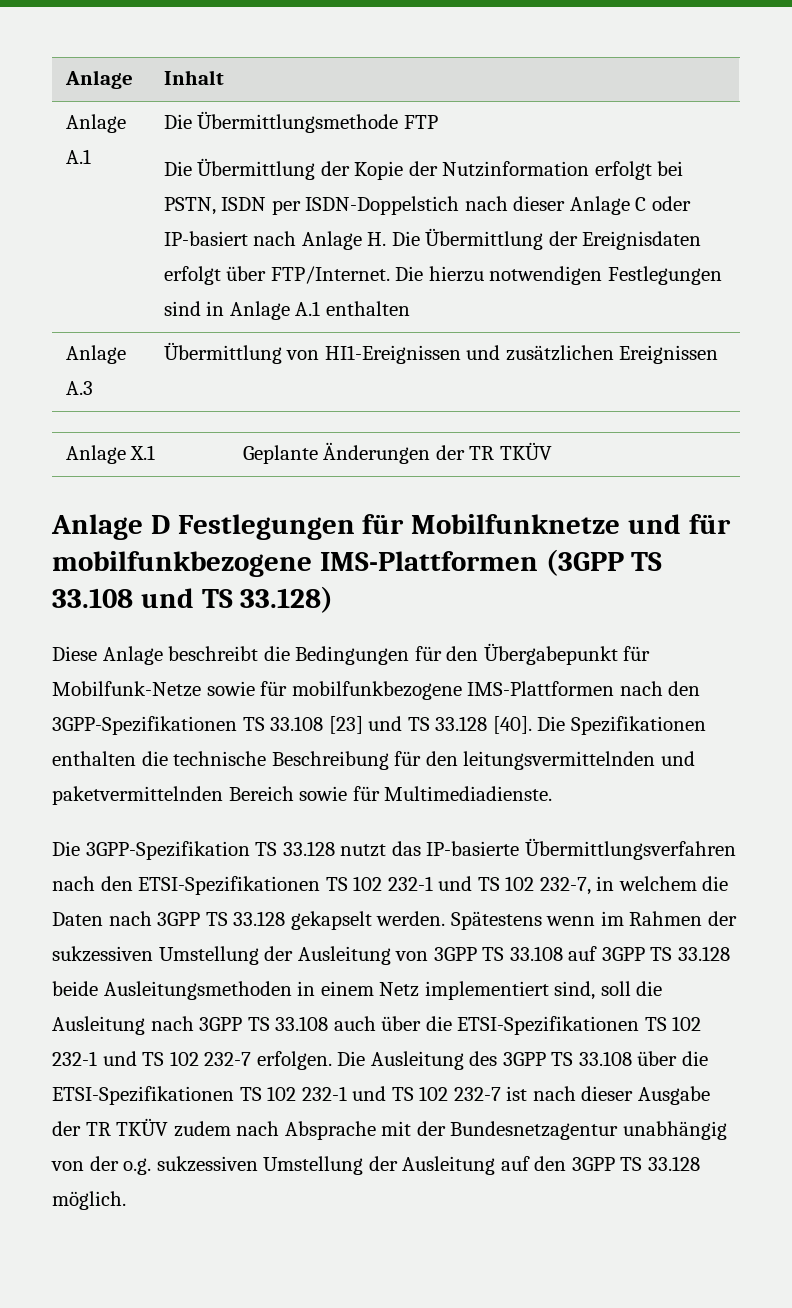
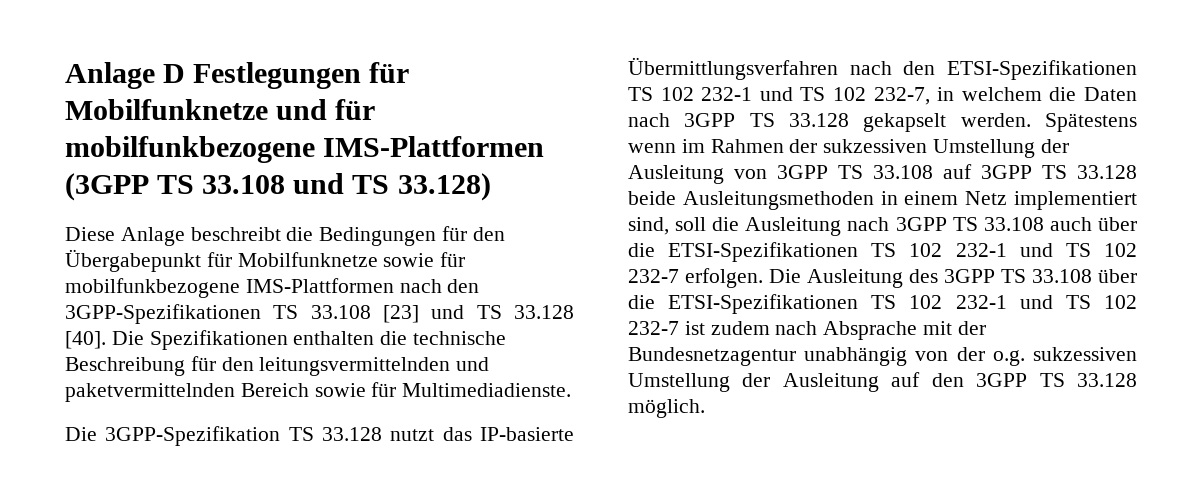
- Anlage | Inhalt
- Anlage A.1 | Die Übermittlungsmethode FTP
- Die Übermittlung der Kopie der Nutzinformation erfolgt bei PSTN, ISDN per ISDN-Doppelstich nach dieser Anlage C oder IP-basiert nach Anlage H. Die Übermittlung der Ereignisdaten erfolgt über FTP/Internet. Die hierzu notwendigen Festlegungen sind in Anlage A.1 enthalten
- Anlage A.3 | Übermittlung von HI1-Ereignissen und zusätzlichen Ereignissen
- Anlage X.1 | Geplante Änderungen der TR TKÜV
- Diese Anlage beschreibt die Bedingungen für den Übergabepunkt für Mobilfunk-Netze sowie für mobilfunkbezogene IMS-Plattformen nach den 3GPP-Spezifikationen TS 33.108 [23] und TS 33.128 [40].
+ Diese Anlage beschreibt die Bedingungen für den Übergabepunkt für Mobilfunknetze sowie für mobilfunkbezogene IMS-Plattformen nach den 3GPP-Spezifikationen TS 33.108 [23] und TS 33.128 [40].
- Die Ausleitung des 3GPP TS 33.108 über die ETSI-Spezifikationen TS 102 232-1 und TS 102 232-7 ist nach dieser Ausgabe der TR TKÜV zudem nach Absprache mit der Bundesnetzagentur unabhängig von der o.g. sukzessiven Umstellung der Ausleitung auf den 3GPP TS 33.128 möglich.
+ Die Ausleitung des 3GPP TS 33.108 über die ETSI-Spezifikationen TS 102 232-1 und TS 102 232-7 ist zudem nach Absprache mit der Bundesnetzagentur unabhängig von der o.g. sukzessiven Umstellung der Ausleitung auf den 3GPP TS 33.128 möglich.

